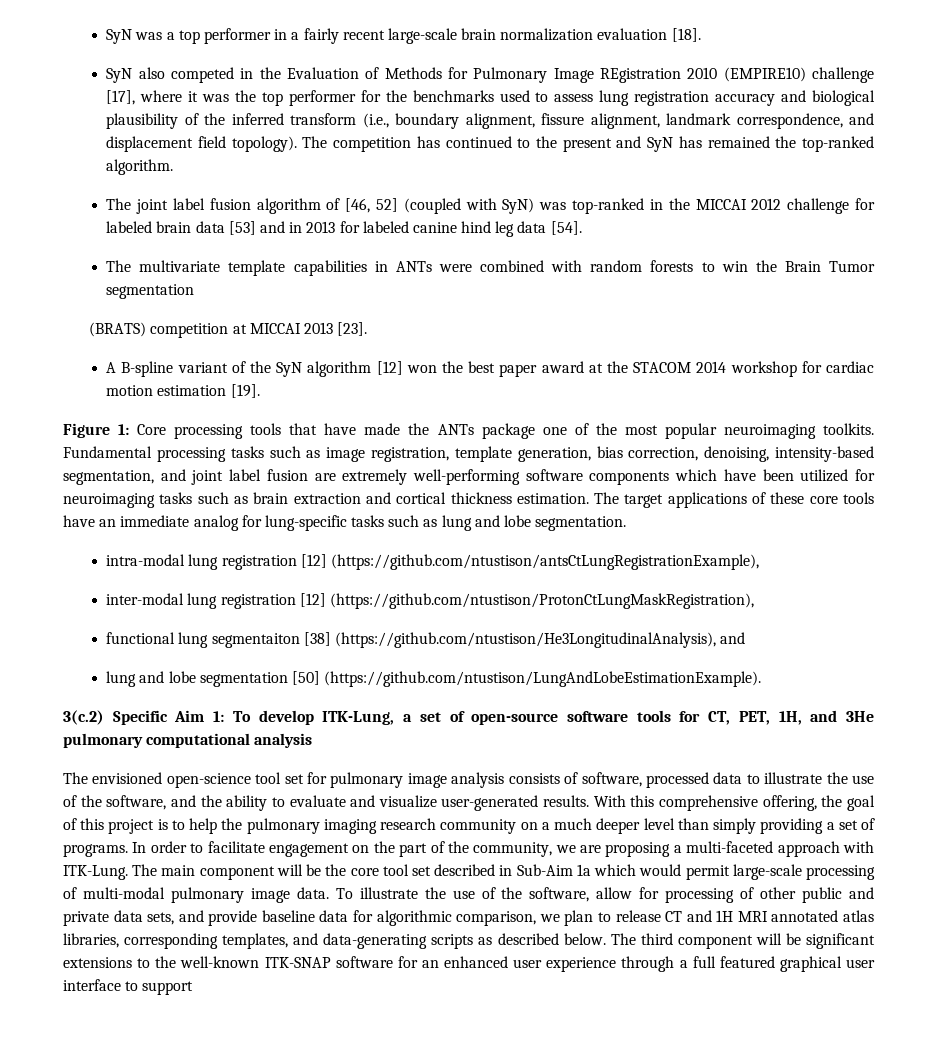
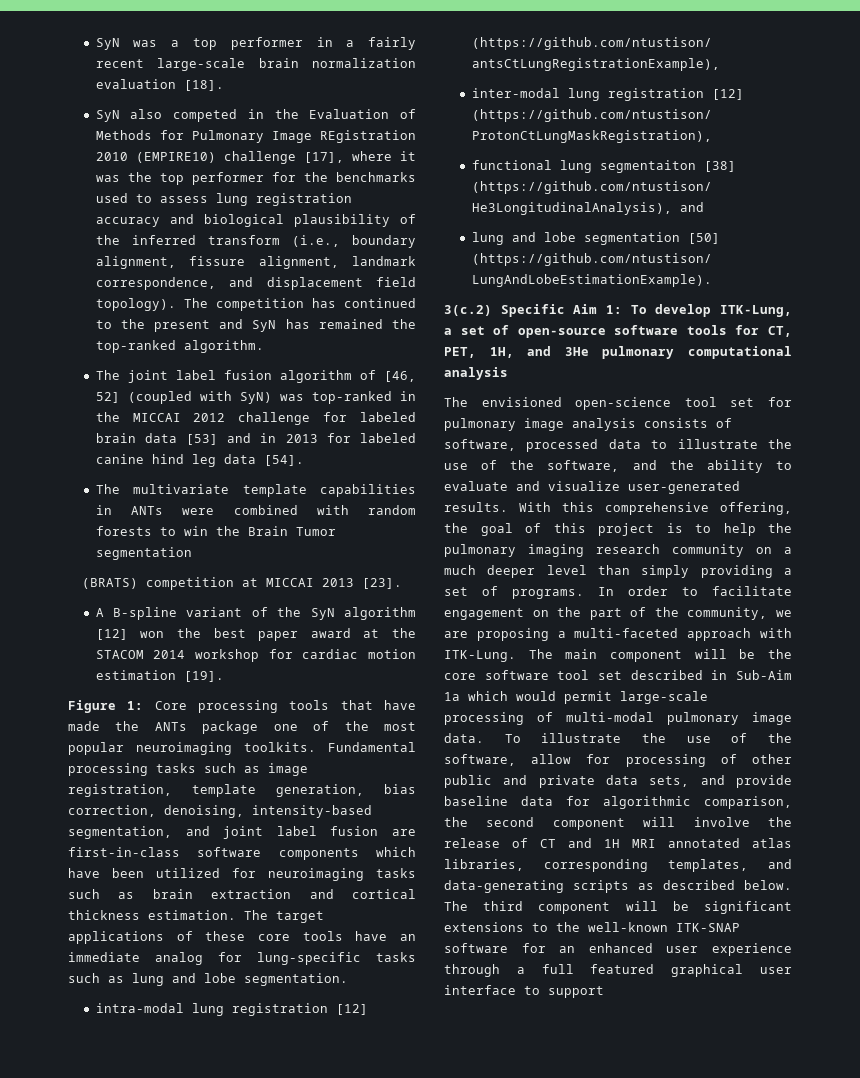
- Fundamental processing tasks such as image registration, template generation, bias correction, denoising, intensity-based segmentation, and joint label fusion are extremely well-performing software components which have been utilized for neuroimaging tasks such as brain extraction and cortical thickness estimation.
+ Fundamental processing tasks such as image registration, template generation, bias correction, denoising, intensity-based segmentation, and joint label fusion are first-in-class software components which have been utilized for neuroimaging tasks such as brain extraction and cortical thickness estimation.
- The main component will be the core tool set described in Sub-Aim 1a which would permit large-scale processing of multi-modal pulmonary image data.
+ The main component will be the core software tool set described in Sub-Aim 1a which would permit large-scale processing of multi-modal pulmonary image data.
- To illustrate the use of the software, allow for processing of other public and private data sets, and provide baseline data for algorithmic comparison, we plan to release CT and 1H MRI annotated atlas libraries, corresponding templates, and data-generating scripts as described below.
+ To illustrate the use of the software, allow for processing of other public and private data sets, and provide baseline data for algorithmic comparison, the second component will involve the release of CT and 1H MRI annotated atlas libraries, corresponding templates, and data-generating scripts as described below.

